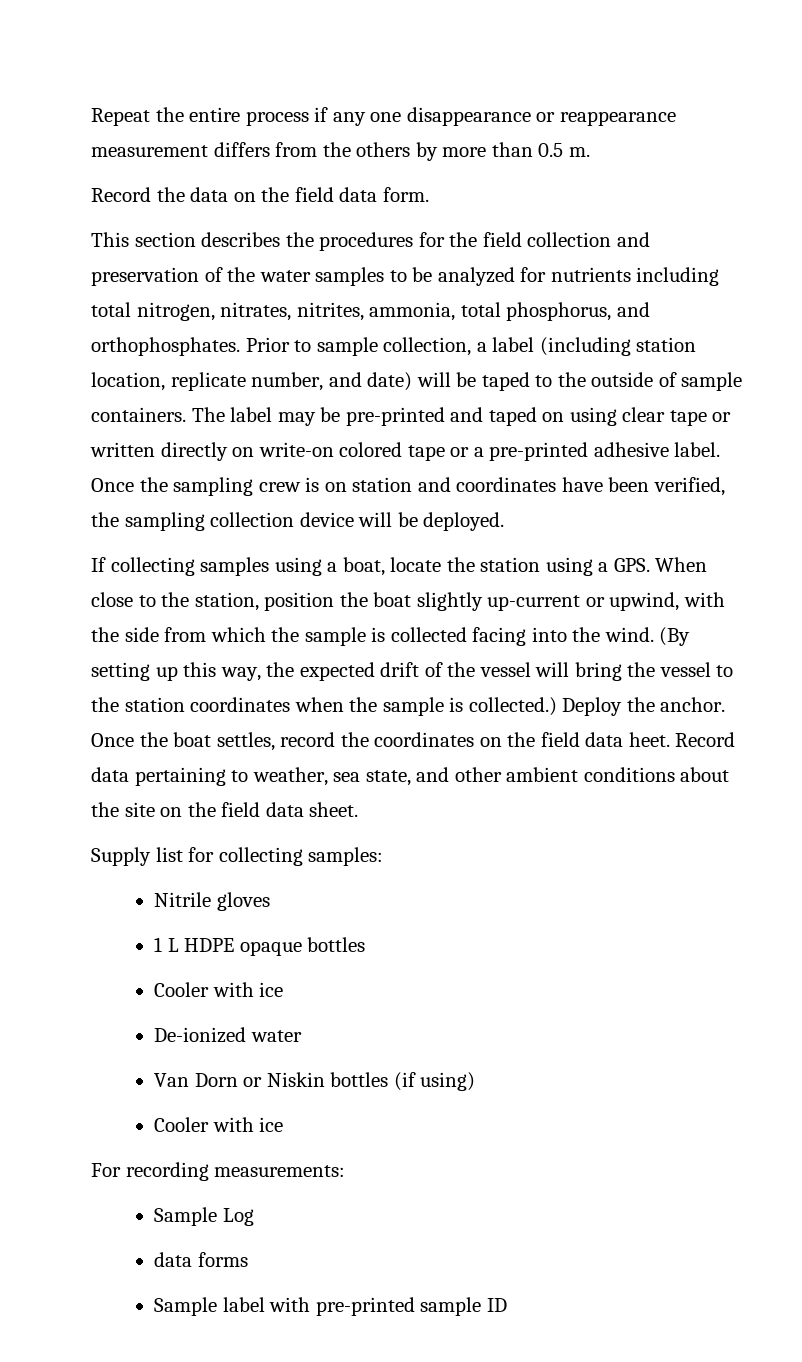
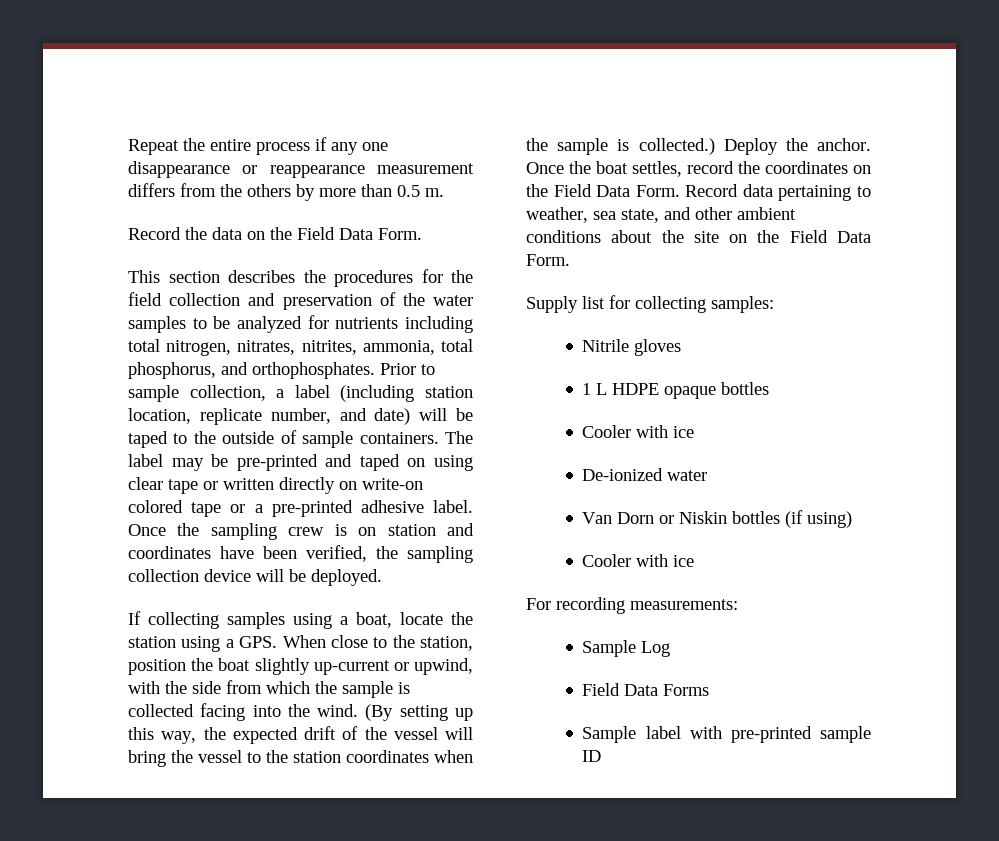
- Record the data on the field data form.
+ Record the data on the Field Data Form.
- Once the boat settles, record the coordinates on the field data heet.
+ Once the boat settles, record the coordinates on the Field Data Form.
- Record data pertaining to weather, sea state, and other ambient conditions about the site on the field data sheet.
+ Record data pertaining to weather, sea state, and other ambient conditions about the site on the Field Data Form.
- data forms
+ Field Data Forms

